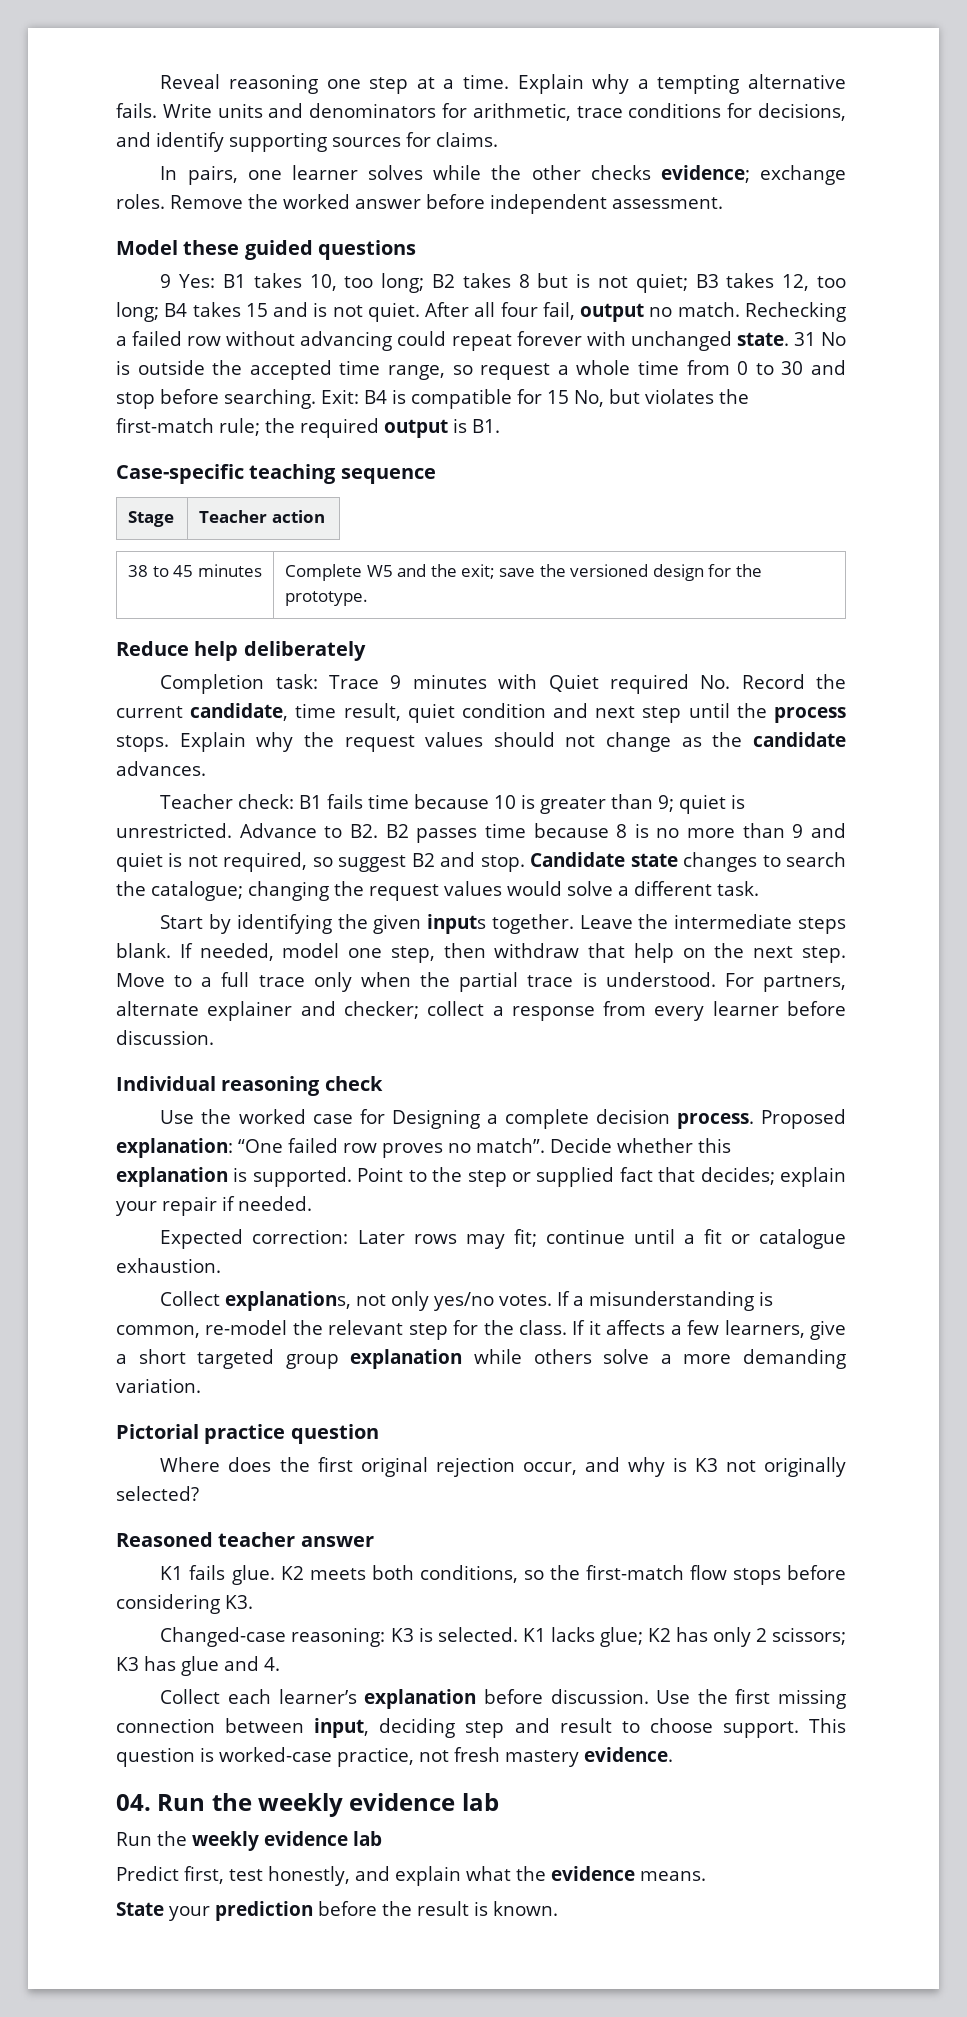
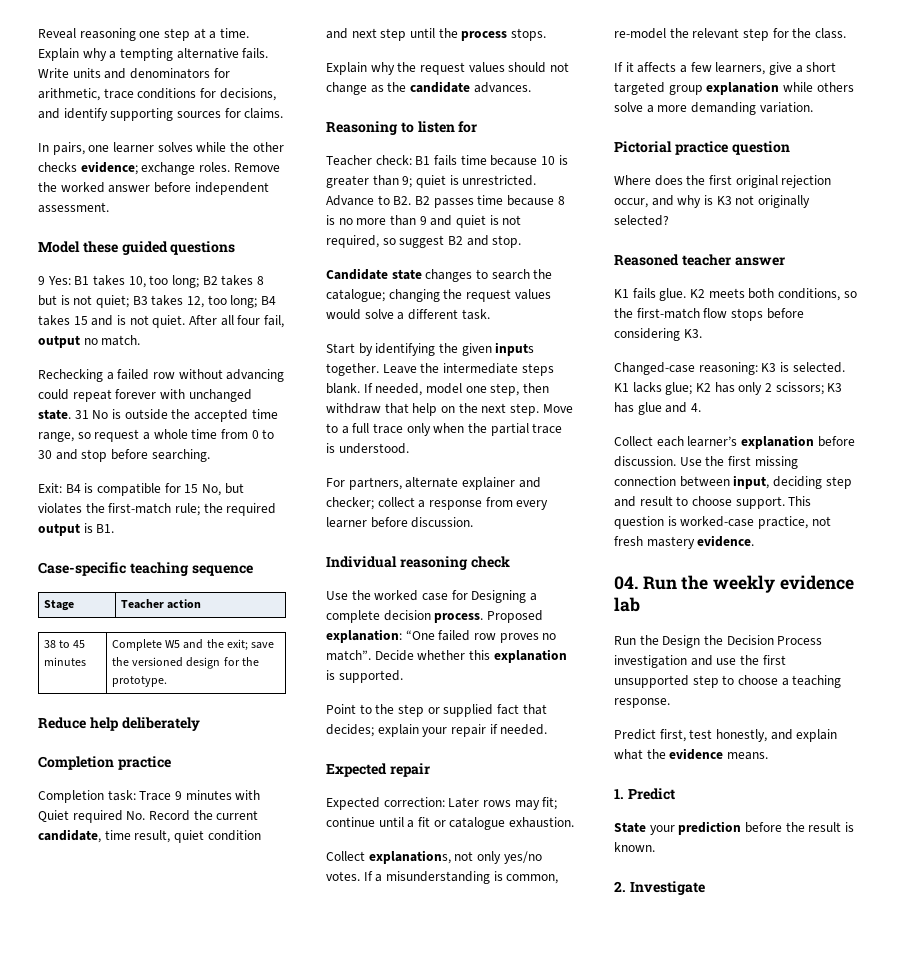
- After all four fail, output no match. Rechecking a failed row without advancing could repeat forever with unchanged state.
+ After all four fail, output no match.
+ Rechecking a failed row without advancing could repeat forever with unchanged state.
- 31 No is outside the accepted time range, so request a whole time from 0 to 30 and stop before searching. Exit: B4 is compatible for 15 No, but violates the first-match rule; the required output is B1.
+ 31 No is outside the accepted time range, so request a whole time from 0 to 30 and stop before searching.
+ Exit: B4 is compatible for 15 No, but violates the first-match rule; the required output is B1.
+ Completion practice
- Completion task: Trace 9 minutes with Quiet required No. Record the current candidate, time result, quiet condition and next step until the process stops. Explain why the request values should not change as the candidate advances.
+ Completion task: Trace 9 minutes with Quiet required No. Record the current candidate, time result, quiet condition and next step until the process stops.
+ Explain why the request values should not change as the candidate advances.
+ Reasoning to listen for
- Advance to B2. B2 passes time because 8 is no more than 9 and quiet is not required, so suggest B2 and stop. Candidate state changes to search the catalogue; changing the request values would solve a different task.
+ Advance to B2. B2 passes time because 8 is no more than 9 and quiet is not required, so suggest B2 and stop.
+ Candidate state changes to search the catalogue; changing the request values would solve a different task.
- Move to a full trace only when the partial trace is understood. For partners, alternate explainer and checker; collect a response from every learner before discussion.
+ Move to a full trace only when the partial trace is understood.
+ For partners, alternate explainer and checker; collect a response from every learner before discussion.
- Decide whether this explanation is supported. Point to the step or supplied fact that decides; explain your repair if needed.
+ Decide whether this explanation is supported.
+ Point to the step or supplied fact that decides; explain your repair if needed.
+ Expected repair
- If a misunderstanding is common, re-model the relevant step for the class. If it affects a few learners, give a short targeted group explanation while others solve a more demanding variation.
+ If a misunderstanding is common, re-model the relevant step for the class.
+ If it affects a few learners, give a short targeted group explanation while others solve a more demanding variation.
  04. Run the weekly evidence lab
- Run the weekly evidence lab
+ Run the Design the Decision Process investigation and use the first unsupported step to choose a teaching response.
+ 1. Predict
+ 2. Investigate

